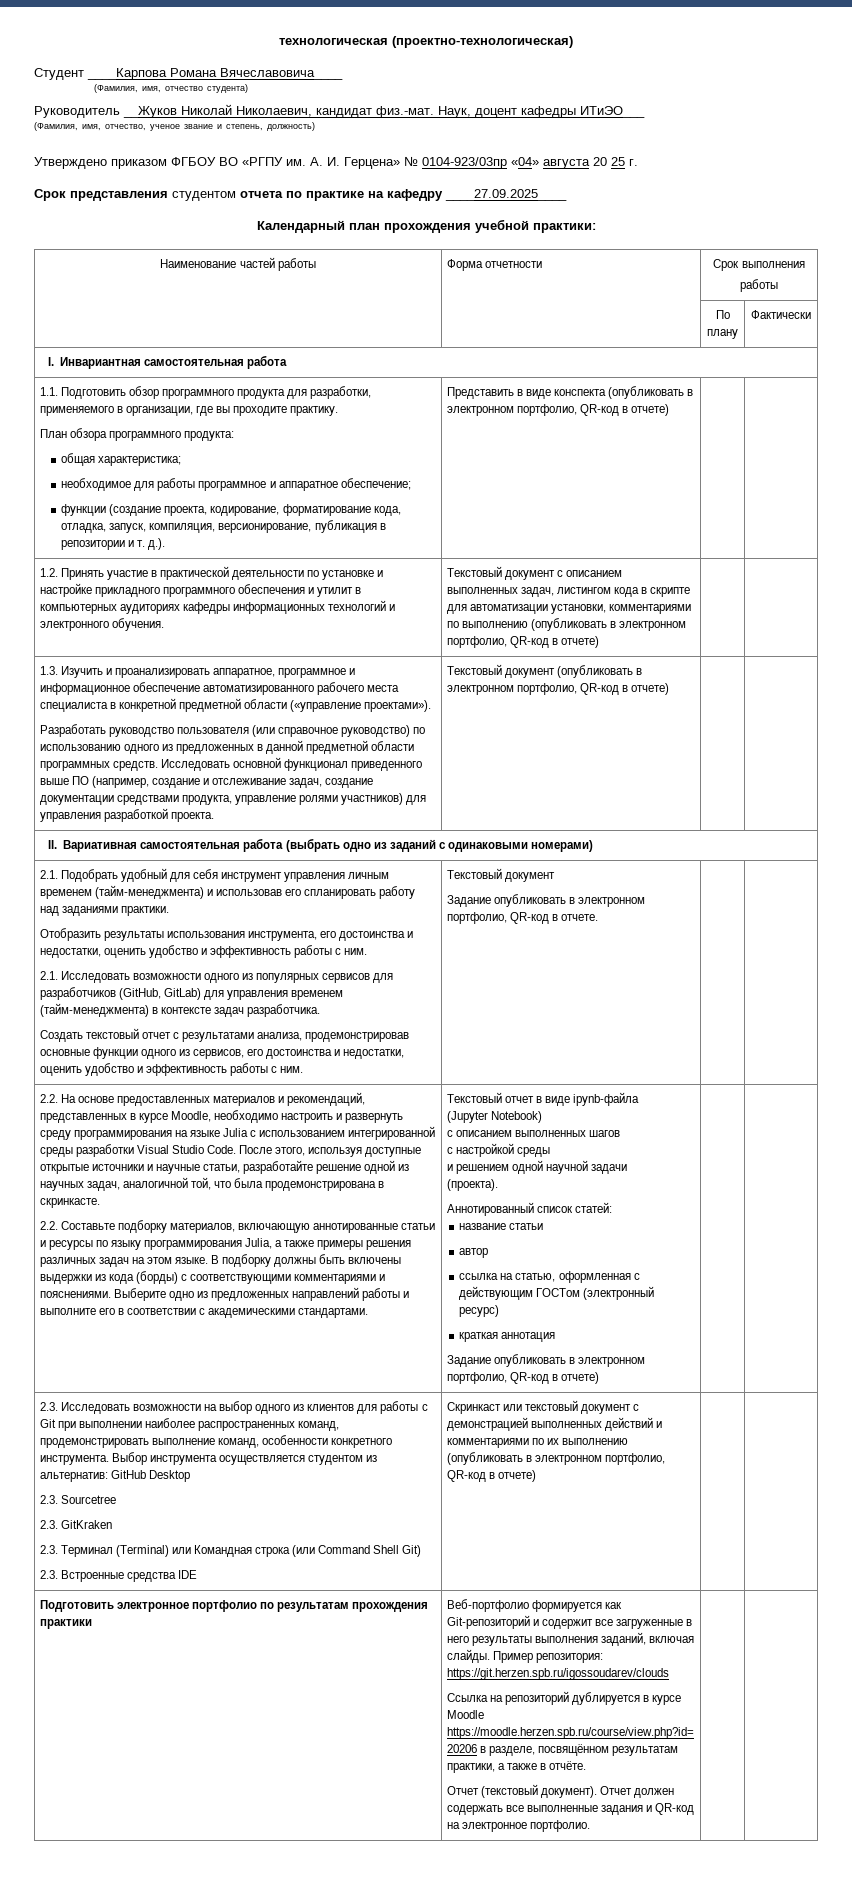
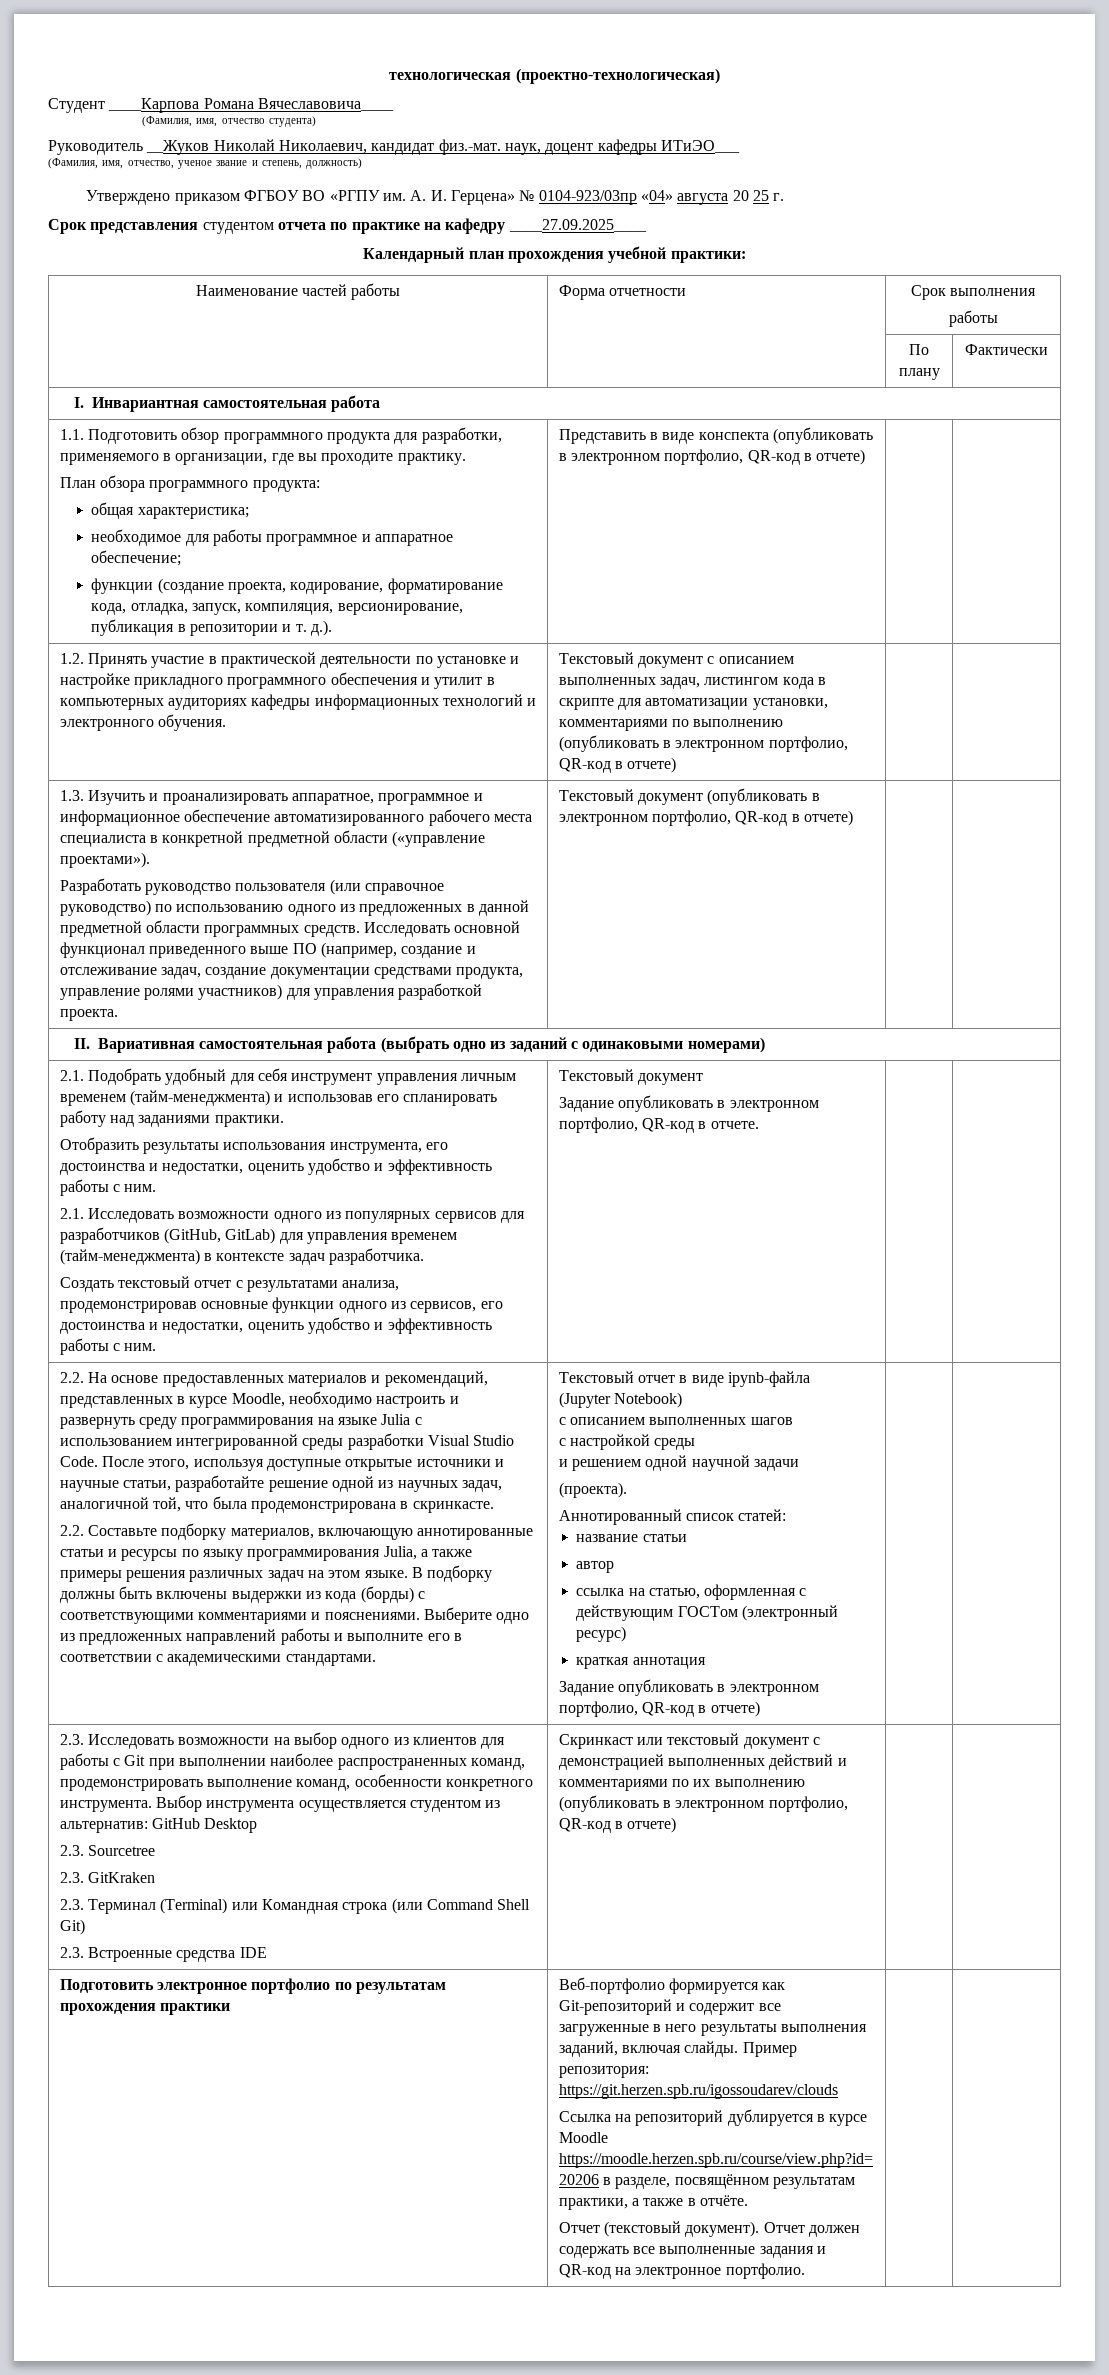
- Руководитель __Жуков Николай Николаевич, кандидат физ.-мат. Наук, доцент кафедры ИТиЭО___
+ Руководитель __Жуков Николай Николаевич, кандидат физ.-мат. наук, доцент кафедры ИТиЭО___

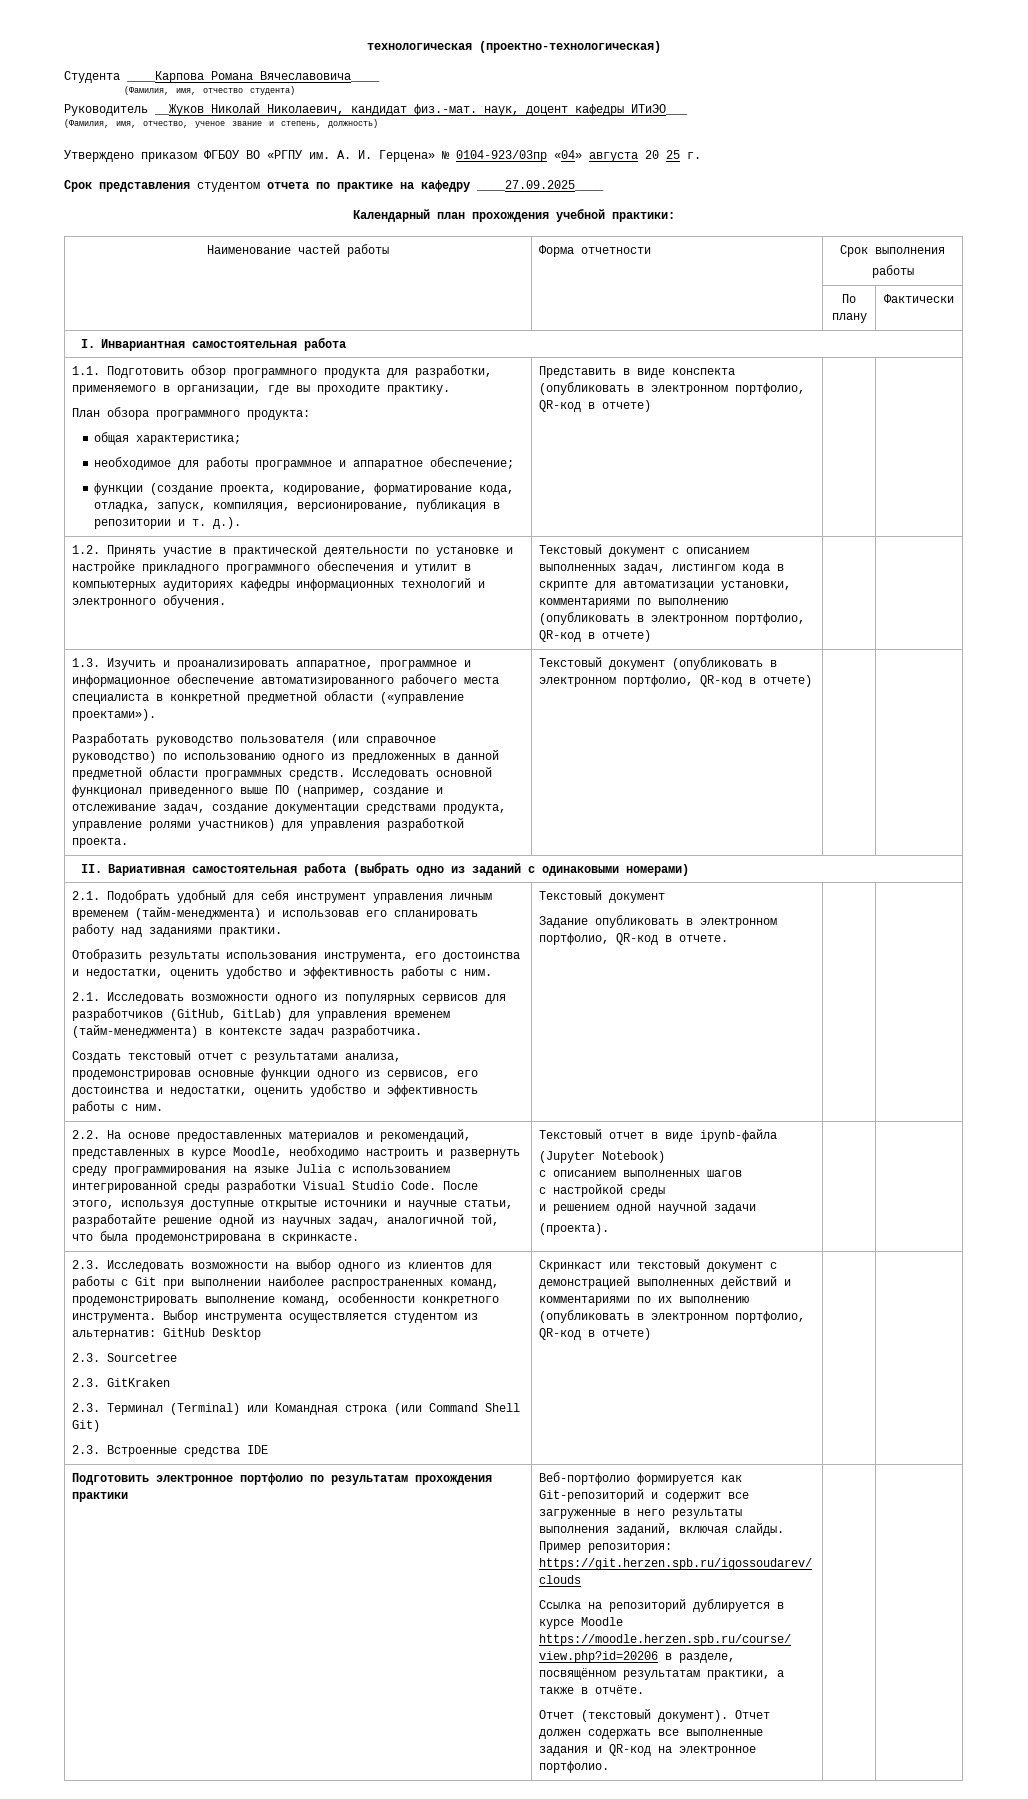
- Студент ____Карпова Романа Вячеславовича____
+ Студента ____Карпова Романа Вячеславовича____
- 2.2. Составьте подборку материалов, включающую аннотированные статьи и ресурсы по языку программирования Julia, а также примеры решения различных задач на этом языке. В подборку должны быть включены выдержки из кода (борды) с соответствующими комментариями и пояснениями. Выберите одно из предложенных направлений работы и выполните его в соответствии с академическими стандартами.
- Аннотированный список статей:
- название статьи
- автор
- ссылка на статью, оформленная с действующим ГОСТом (электронный ресурс)
- краткая аннотация
- Задание опубликовать в электронном портфолио, QR-код в отчете)

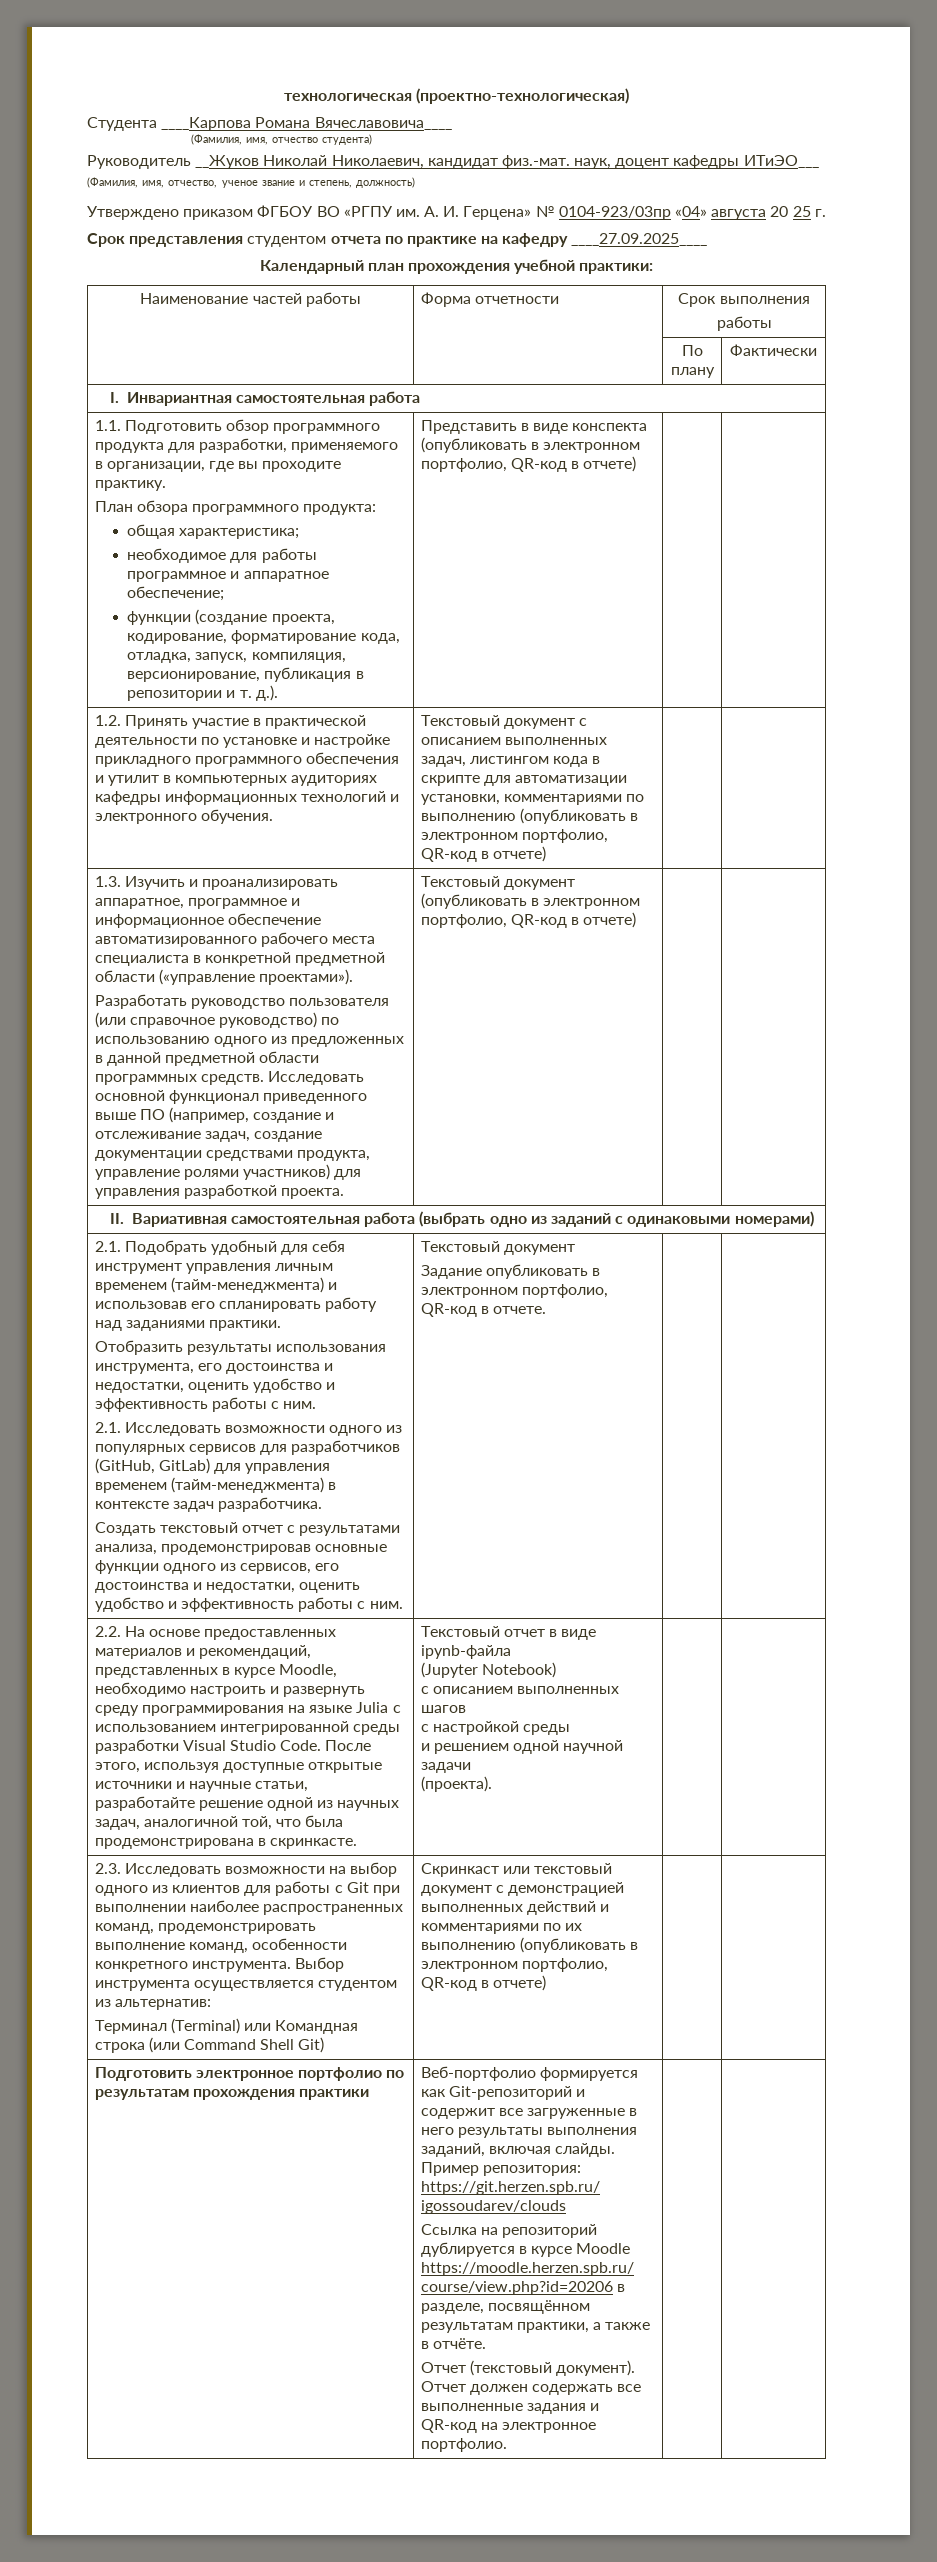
- Выбор инструмента осуществляется студентом из альтернатив: GitHub Desktop
- 2.3. Sourcetree
- 2.3. GitKraken
- 2.3. Терминал (Terminal) или Командная строка (или Command Shell Git)
+ Выбор инструмента осуществляется студентом из альтернатив:
+ Терминал (Terminal) или Командная строка (или Command Shell Git)
- 2.3. Встроенные средства IDE

